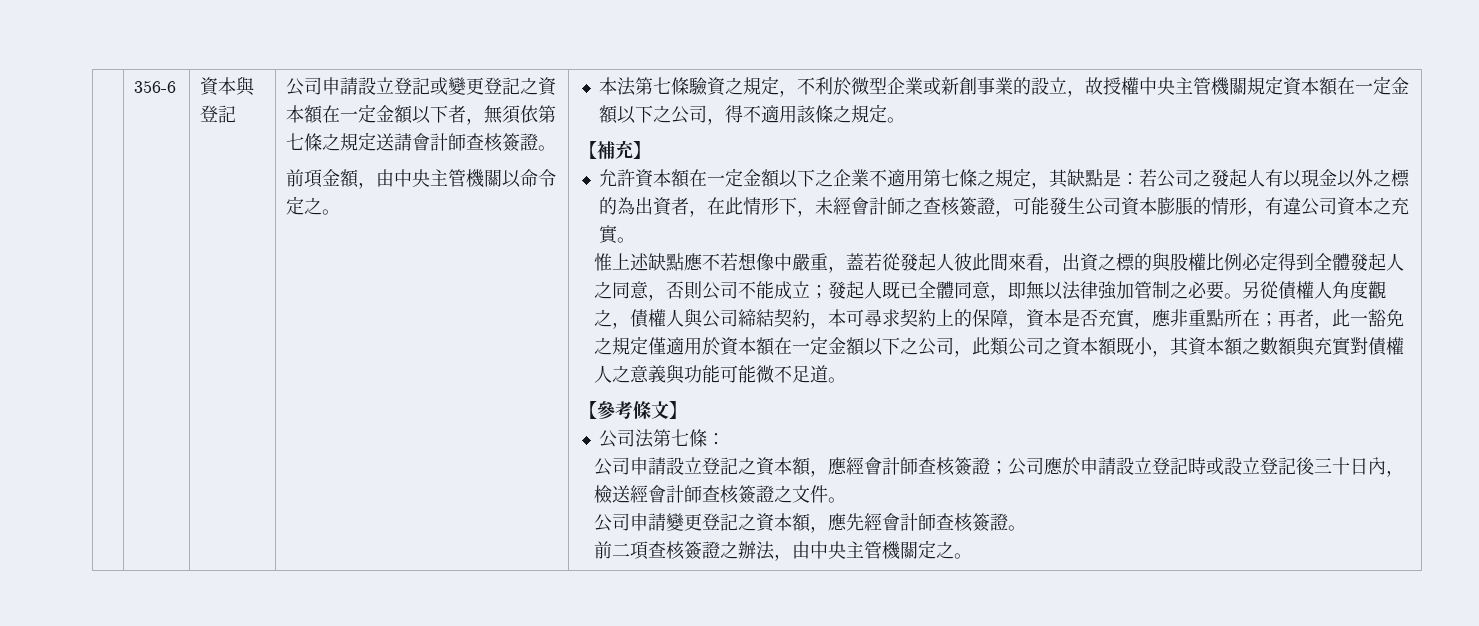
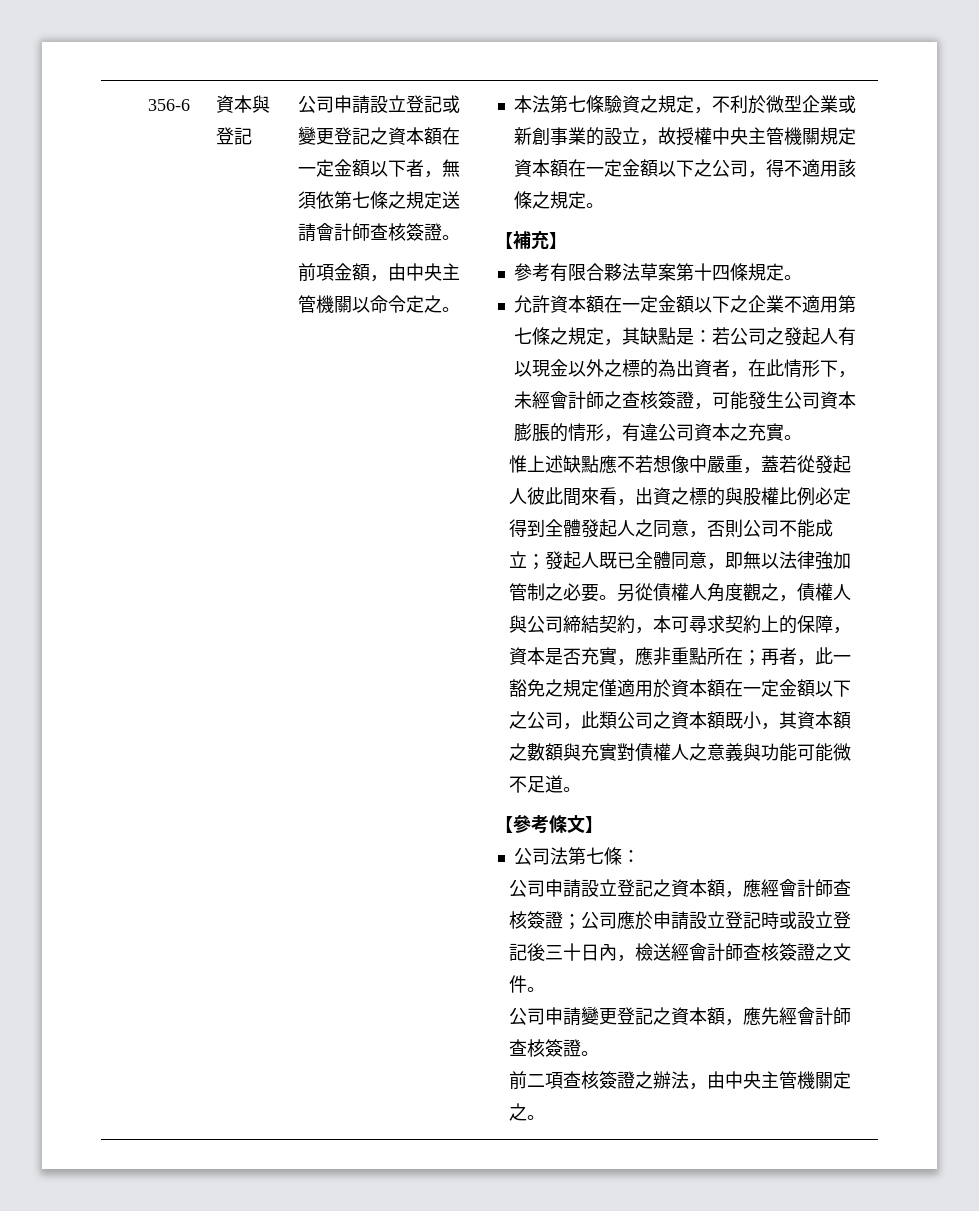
+ 參考有限合夥法草案第十四條規定。

